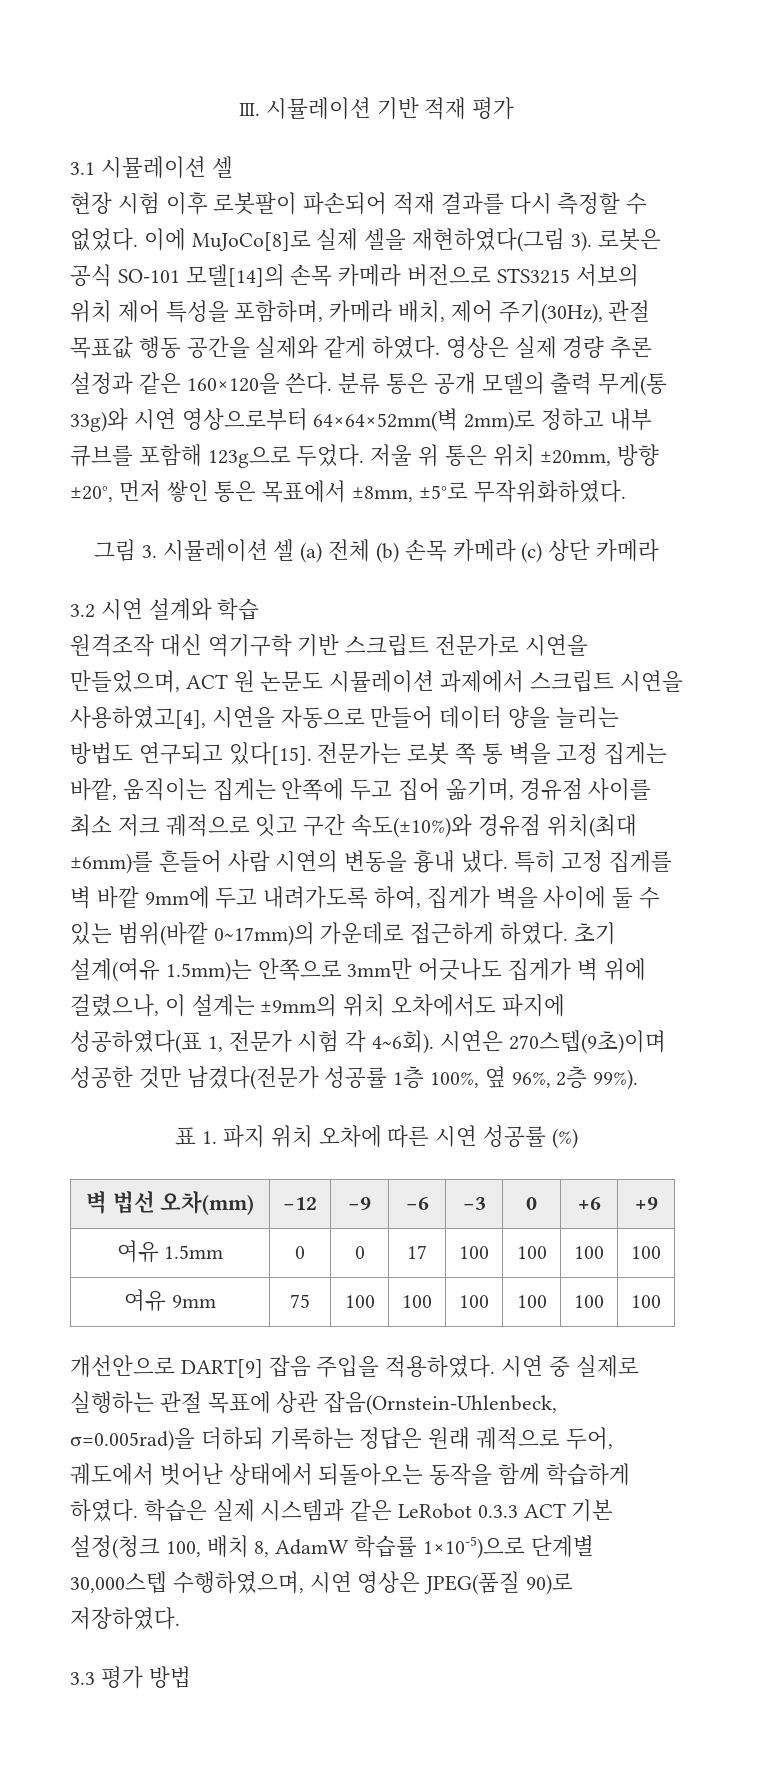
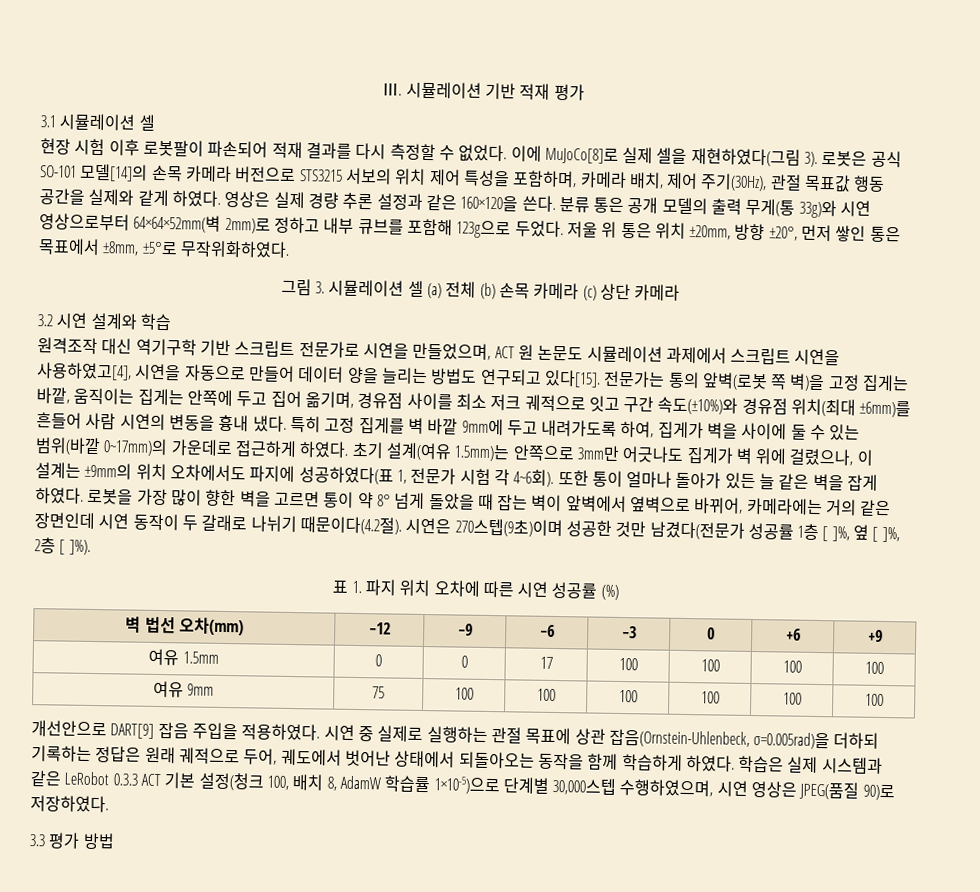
- 전문가는 로봇 쪽 통 벽을 고정 집게는 바깥, 움직이는 집게는 안쪽에 두고 집어 옮기며, 경유점 사이를 최소 저크 궤적으로 잇고 구간 속도(±10%)와 경유점 위치(최대 ±6mm)를 흔들어 사람 시연의 변동을 흉내 냈다.
+ 전문가는 통의 앞벽(로봇 쪽 벽)을 고정 집게는 바깥, 움직이는 집게는 안쪽에 두고 집어 옮기며, 경유점 사이를 최소 저크 궤적으로 잇고 구간 속도(±10%)와 경유점 위치(최대 ±6mm)를 흔들어 사람 시연의 변동을 흉내 냈다.
- 시연은 270스텝(9초)이며 성공한 것만 남겼다(전문가 성공률 1층 100%, 옆 96%, 2층 99%).
+ 또한 통이 얼마나 돌아가 있든 늘 같은 벽을 잡게 하였다. 로봇을 가장 많이 향한 벽을 고르면 통이 약 8° 넘게 돌았을 때 잡는 벽이 앞벽에서 옆벽으로 바뀌어, 카메라에는 거의 같은 장면인데 시연 동작이 두 갈래로 나뉘기 때문이다(4.2절). 시연은 270스텝(9초)이며 성공한 것만 남겼다(전문가 성공률 1층 [ ]%, 옆 [ ]%, 2층 [ ]%).

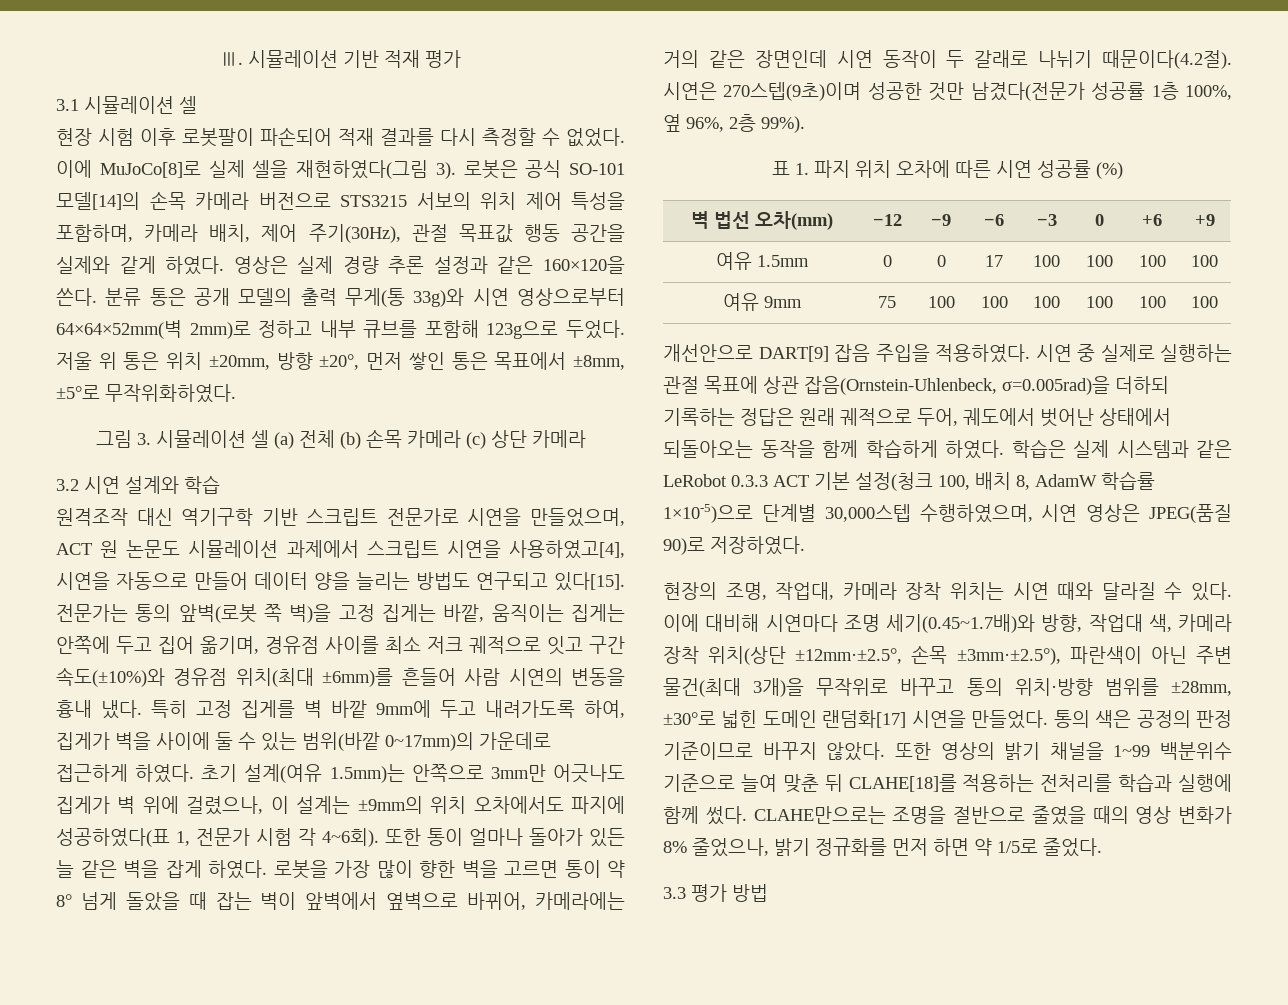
- 로봇을 가장 많이 향한 벽을 고르면 통이 약 8° 넘게 돌았을 때 잡는 벽이 앞벽에서 옆벽으로 바뀌어, 카메라에는 거의 같은 장면인데 시연 동작이 두 갈래로 나뉘기 때문이다(4.2절). 시연은 270스텝(9초)이며 성공한 것만 남겼다(전문가 성공률 1층 [ ]%, 옆 [ ]%, 2층 [ ]%).
+ 로봇을 가장 많이 향한 벽을 고르면 통이 약 8° 넘게 돌았을 때 잡는 벽이 앞벽에서 옆벽으로 바뀌어, 카메라에는 거의 같은 장면인데 시연 동작이 두 갈래로 나뉘기 때문이다(4.2절). 시연은 270스텝(9초)이며 성공한 것만 남겼다(전문가 성공률 1층 100%, 옆 96%, 2층 99%).
+ 현장의 조명, 작업대, 카메라 장착 위치는 시연 때와 달라질 수 있다. 이에 대비해 시연마다 조명 세기(0.45~1.7배)와 방향, 작업대 색, 카메라 장착 위치(상단 ±12mm·±2.5°, 손목 ±3mm·±2.5°), 파란색이 아닌 주변 물건(최대 3개)을 무작위로 바꾸고 통의 위치·방향 범위를 ±28mm, ±30°로 넓힌 도메인 랜덤화[17] 시연을 만들었다. 통의 색은 공정의 판정 기준이므로 바꾸지 않았다. 또한 영상의 밝기 채널을 1~99 백분위수 기준으로 늘여 맞춘 뒤 CLAHE[18]를 적용하는 전처리를 학습과 실행에 함께 썼다. CLAHE만으로는 조명을 절반으로 줄였을 때의 영상 변화가 8% 줄었으나, 밝기 정규화를 먼저 하면 약 1/5로 줄었다.

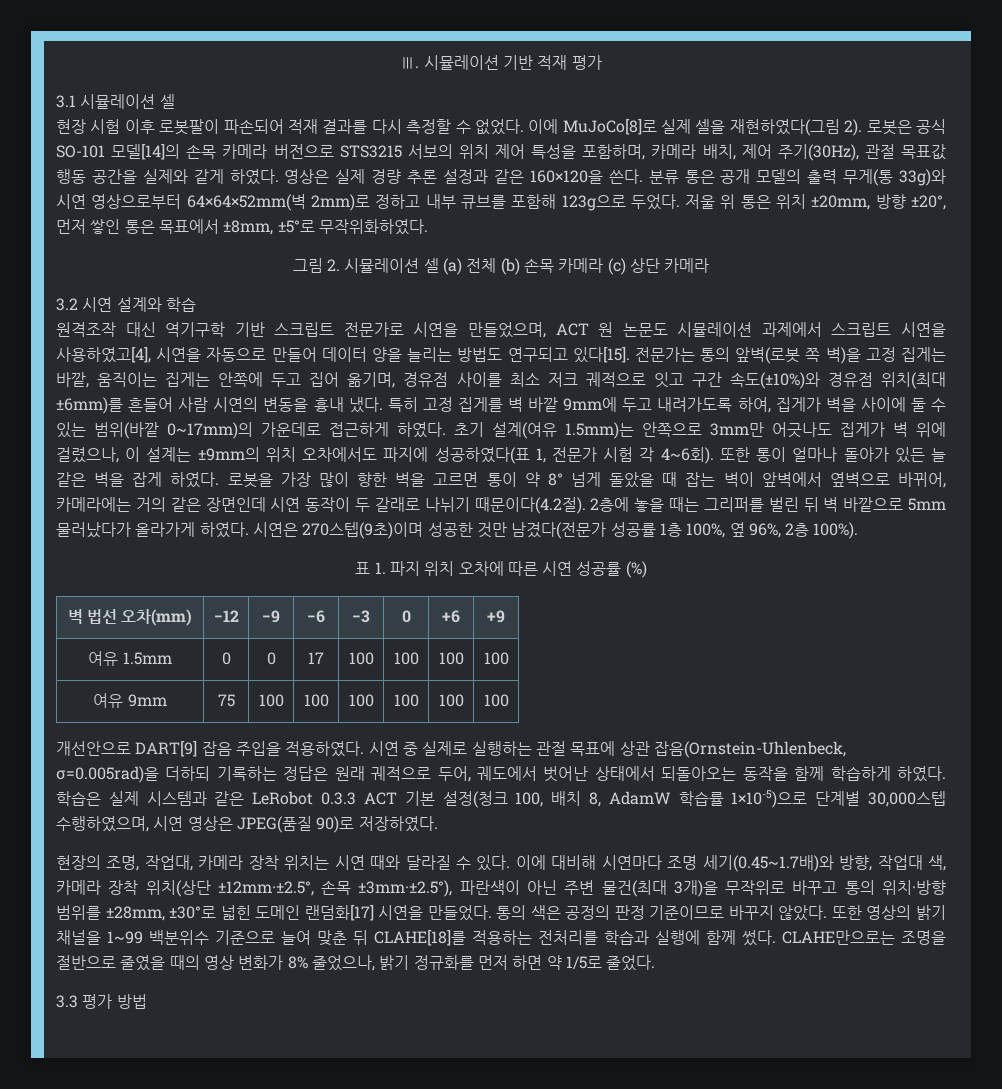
- 이에 MuJoCo[8]로 실제 셀을 재현하였다(그림 3).
+ 이에 MuJoCo[8]로 실제 셀을 재현하였다(그림 2).
- 그림 3. 시뮬레이션 셀 (a) 전체 (b) 손목 카메라 (c) 상단 카메라
+ 그림 2. 시뮬레이션 셀 (a) 전체 (b) 손목 카메라 (c) 상단 카메라
- 로봇을 가장 많이 향한 벽을 고르면 통이 약 8° 넘게 돌았을 때 잡는 벽이 앞벽에서 옆벽으로 바뀌어, 카메라에는 거의 같은 장면인데 시연 동작이 두 갈래로 나뉘기 때문이다(4.2절). 시연은 270스텝(9초)이며 성공한 것만 남겼다(전문가 성공률 1층 100%, 옆 96%, 2층 99%).
+ 로봇을 가장 많이 향한 벽을 고르면 통이 약 8° 넘게 돌았을 때 잡는 벽이 앞벽에서 옆벽으로 바뀌어, 카메라에는 거의 같은 장면인데 시연 동작이 두 갈래로 나뉘기 때문이다(4.2절). 2층에 놓을 때는 그리퍼를 벌린 뒤 벽 바깥으로 5mm 물러났다가 올라가게 하였다. 시연은 270스텝(9초)이며 성공한 것만 남겼다(전문가 성공률 1층 100%, 옆 96%, 2층 100%).

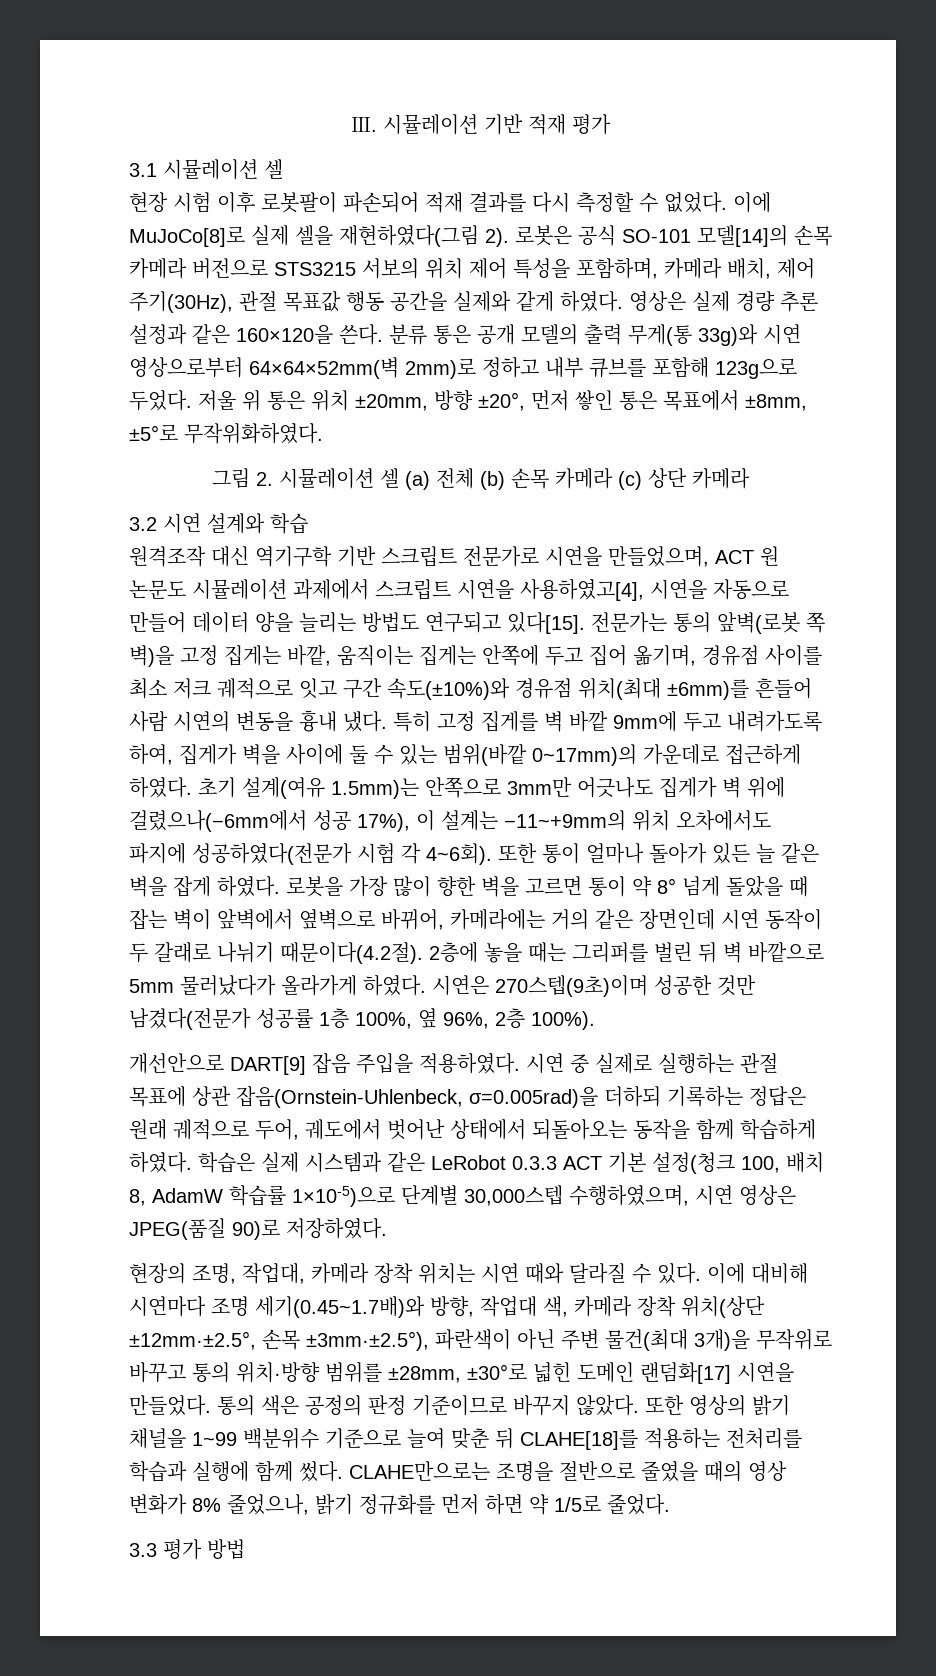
- 초기 설계(여유 1.5mm)는 안쪽으로 3mm만 어긋나도 집게가 벽 위에 걸렸으나, 이 설계는 ±9mm의 위치 오차에서도 파지에 성공하였다(표 1, 전문가 시험 각 4~6회).
+ 초기 설계(여유 1.5mm)는 안쪽으로 3mm만 어긋나도 집게가 벽 위에 걸렸으나(−6mm에서 성공 17%), 이 설계는 −11~+9mm의 위치 오차에서도 파지에 성공하였다(전문가 시험 각 4~6회).
- 표 1. 파지 위치 오차에 따른 시연 성공률 (%)
- 벽 법선 오차(mm) | −12 | −9 | −6 | −3 | 0 | +6 | +9
- 여유 1.5mm | 0 | 0 | 17 | 100 | 100 | 100 | 100
- 여유 9mm | 75 | 100 | 100 | 100 | 100 | 100 | 100

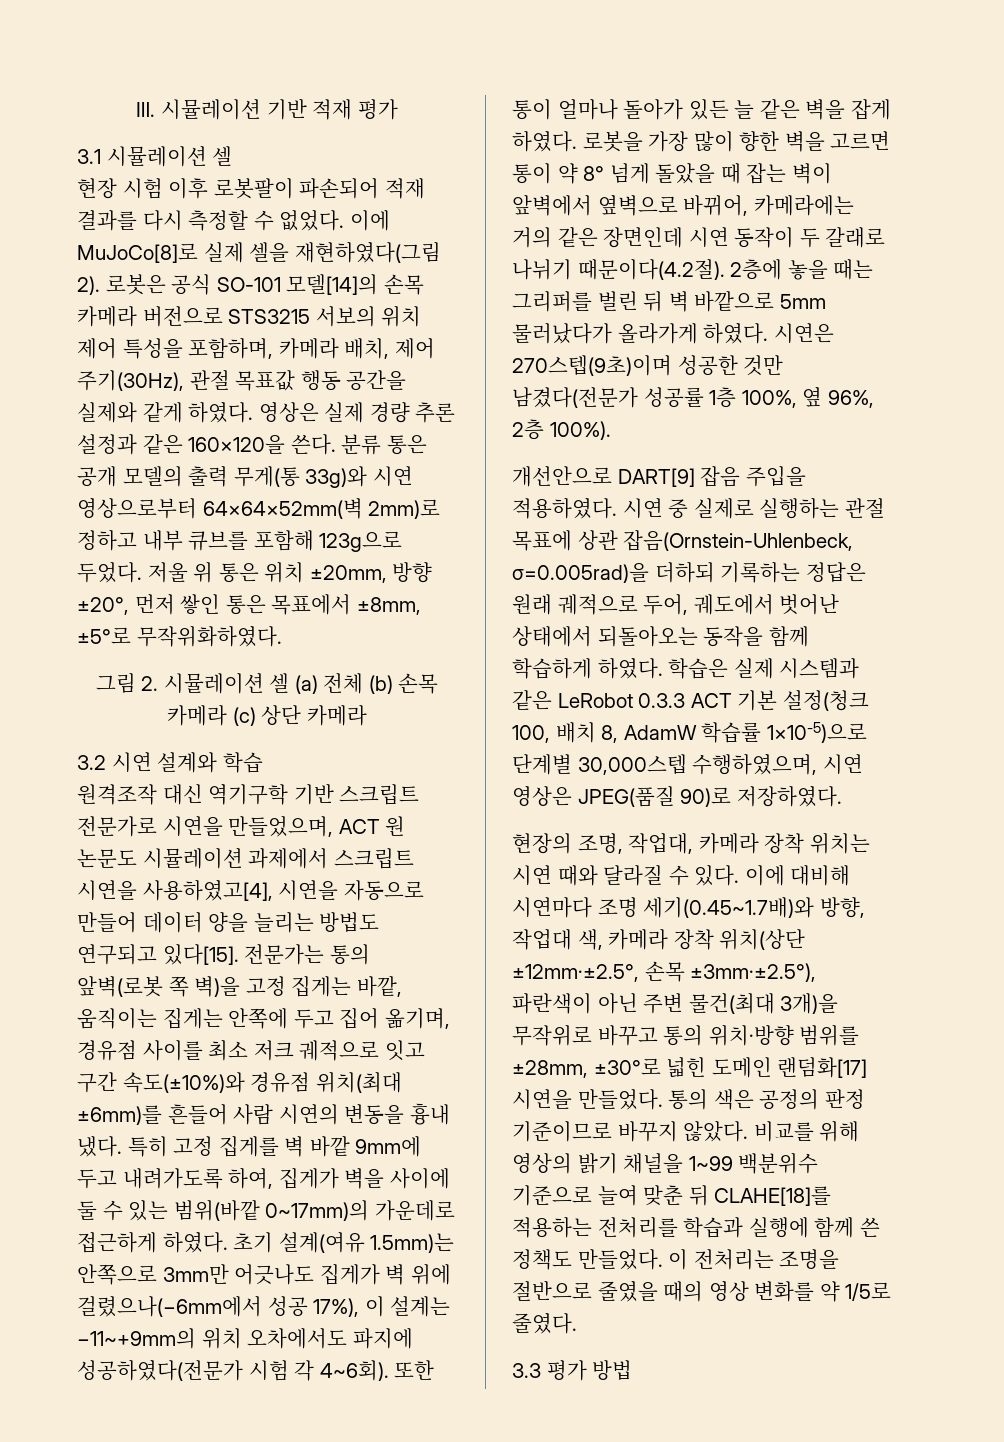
- 또한 영상의 밝기 채널을 1~99 백분위수 기준으로 늘여 맞춘 뒤 CLAHE[18]를 적용하는 전처리를 학습과 실행에 함께 썼다. CLAHE만으로는 조명을 절반으로 줄였을 때의 영상 변화가 8% 줄었으나, 밝기 정규화를 먼저 하면 약 1/5로 줄었다.
+ 비교를 위해 영상의 밝기 채널을 1~99 백분위수 기준으로 늘여 맞춘 뒤 CLAHE[18]를 적용하는 전처리를 학습과 실행에 함께 쓴 정책도 만들었다. 이 전처리는 조명을 절반으로 줄였을 때의 영상 변화를 약 1/5로 줄였다.

